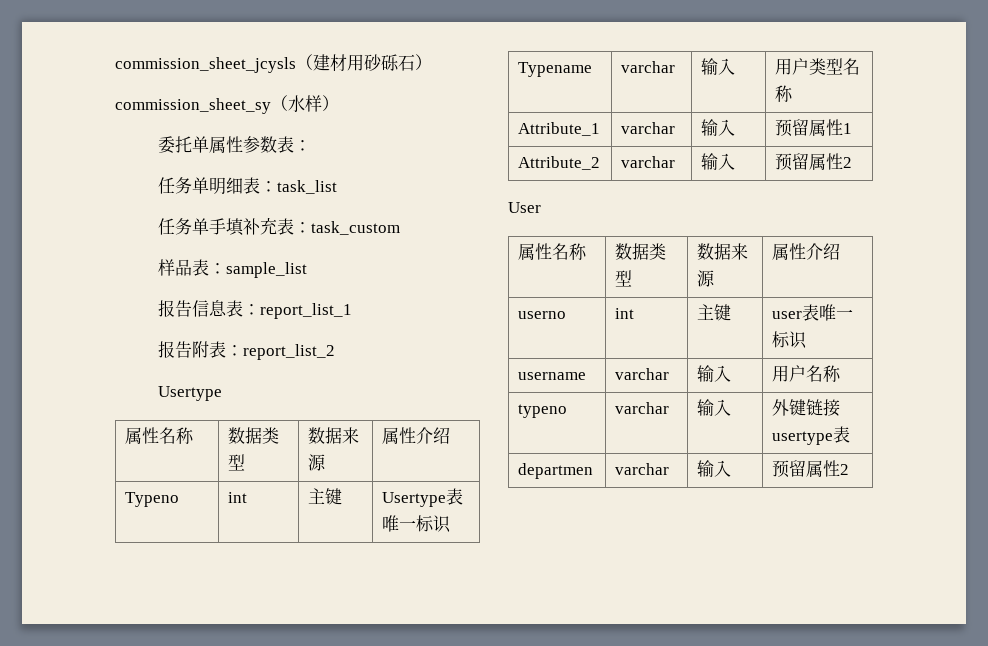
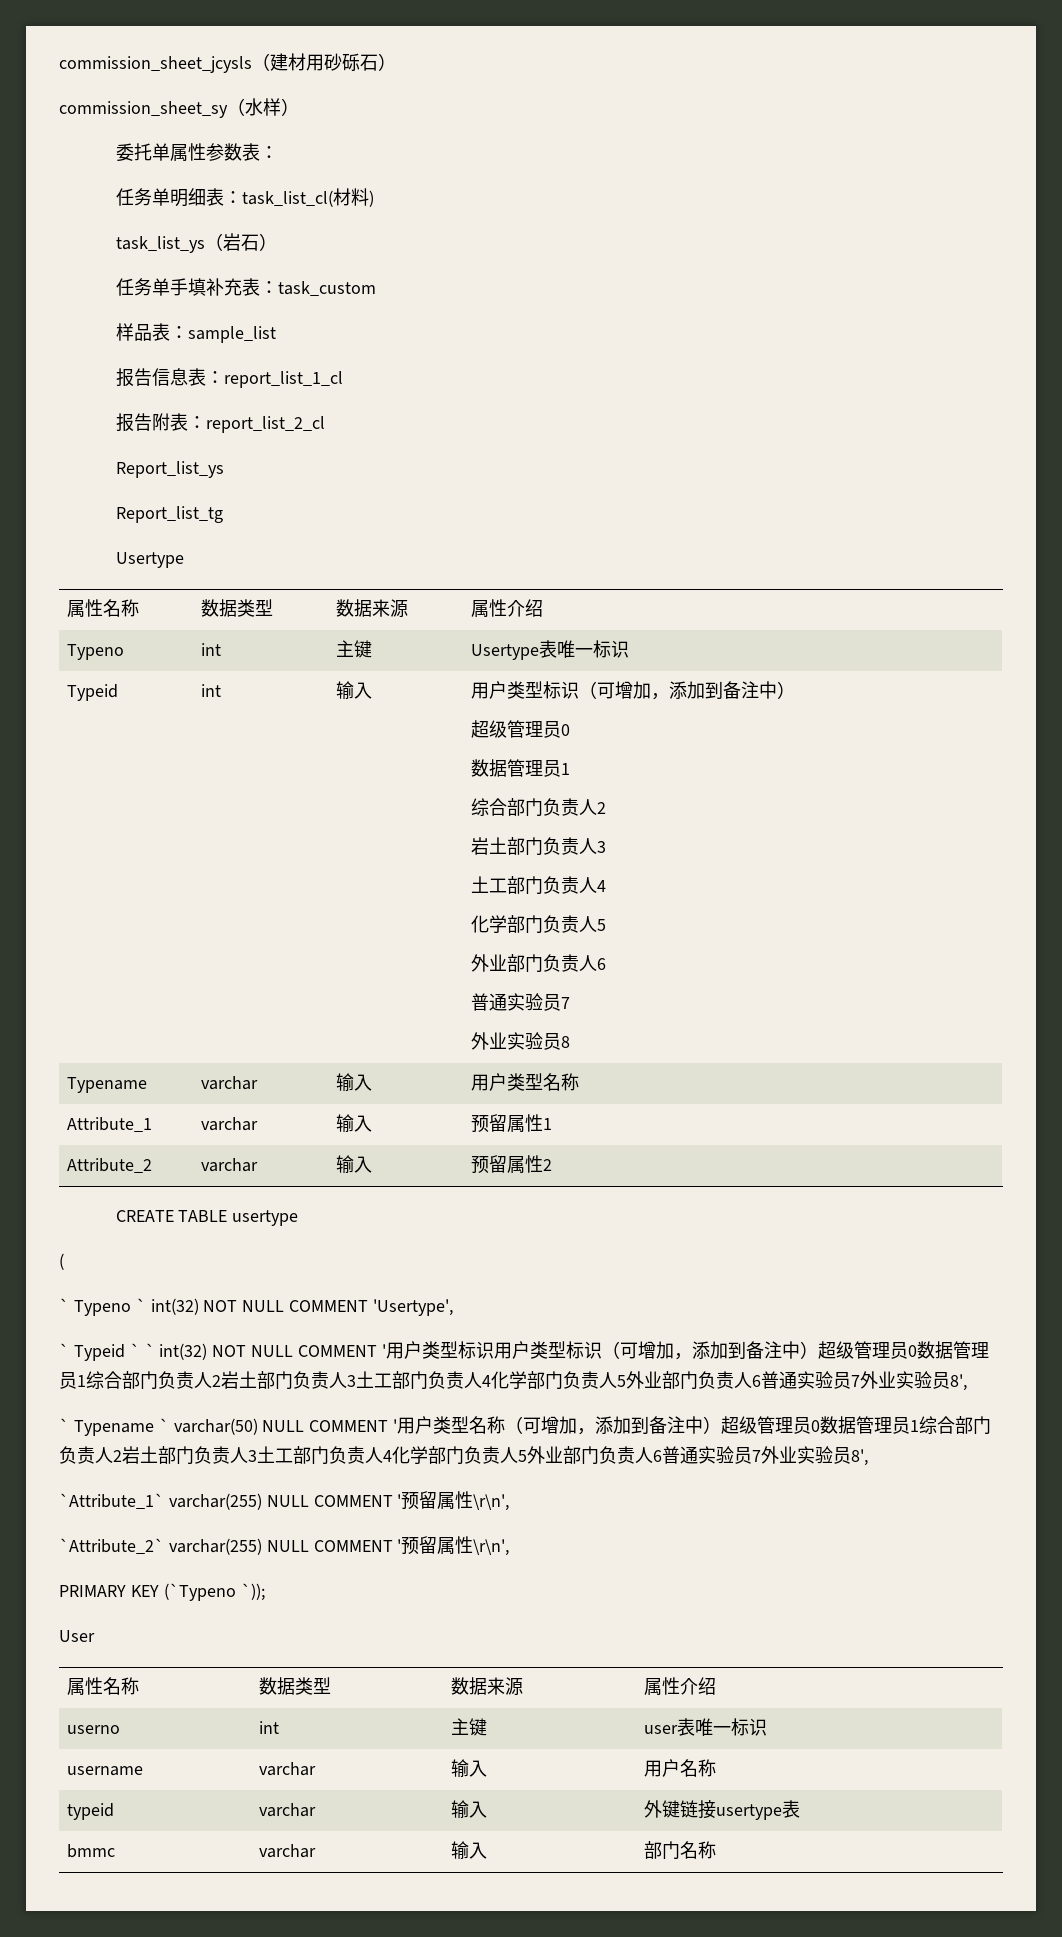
- 任务单明细表：task_list
+ 任务单明细表：task_list_cl(材料)
+ task_list_ys（岩石）
- 报告信息表：report_list_1
+ 报告信息表：report_list_1_cl
- 报告附表：report_list_2
+ 报告附表：report_list_2_cl
+ Report_list_ys
+ Report_list_tg
+ Typeid | int | 输入 | 用户类型标识（可增加，添加到备注中）
+ 超级管理员0
+ 数据管理员1
+ 综合部门负责人2
+ 岩土部门负责人3
+ 土工部门负责人4
+ 化学部门负责人5
+ 外业部门负责人6
+ 普通实验员7
+ 外业实验员8
+ CREATE TABLE usertype
+ (
+ ` Typeno ` int(32) NOT NULL COMMENT 'Usertype',
+ ` Typeid ` ` int(32) NOT NULL COMMENT '用户类型标识用户类型标识（可增加，添加到备注中）超级管理员0数据管理员1综合部门负责人2岩土部门负责人3土工部门负责人4化学部门负责人5外业部门负责人6普通实验员7外业实验员8',
+ ` Typename ` varchar(50) NULL COMMENT '用户类型名称（可增加，添加到备注中）超级管理员0数据管理员1综合部门负责人2岩土部门负责人3土工部门负责人4化学部门负责人5外业部门负责人6普通实验员7外业实验员8',
+ `Attribute_1` varchar(255) NULL COMMENT '预留属性\r\n',
+ `Attribute_2` varchar(255) NULL COMMENT '预留属性\r\n',
+ PRIMARY KEY (`Typeno `));
- typeno | varchar | 输入 | 外键链接usertype表
+ typeid | varchar | 输入 | 外键链接usertype表
- departmen | varchar | 输入 | 预留属性2
+ bmmc | varchar | 输入 | 部门名称

